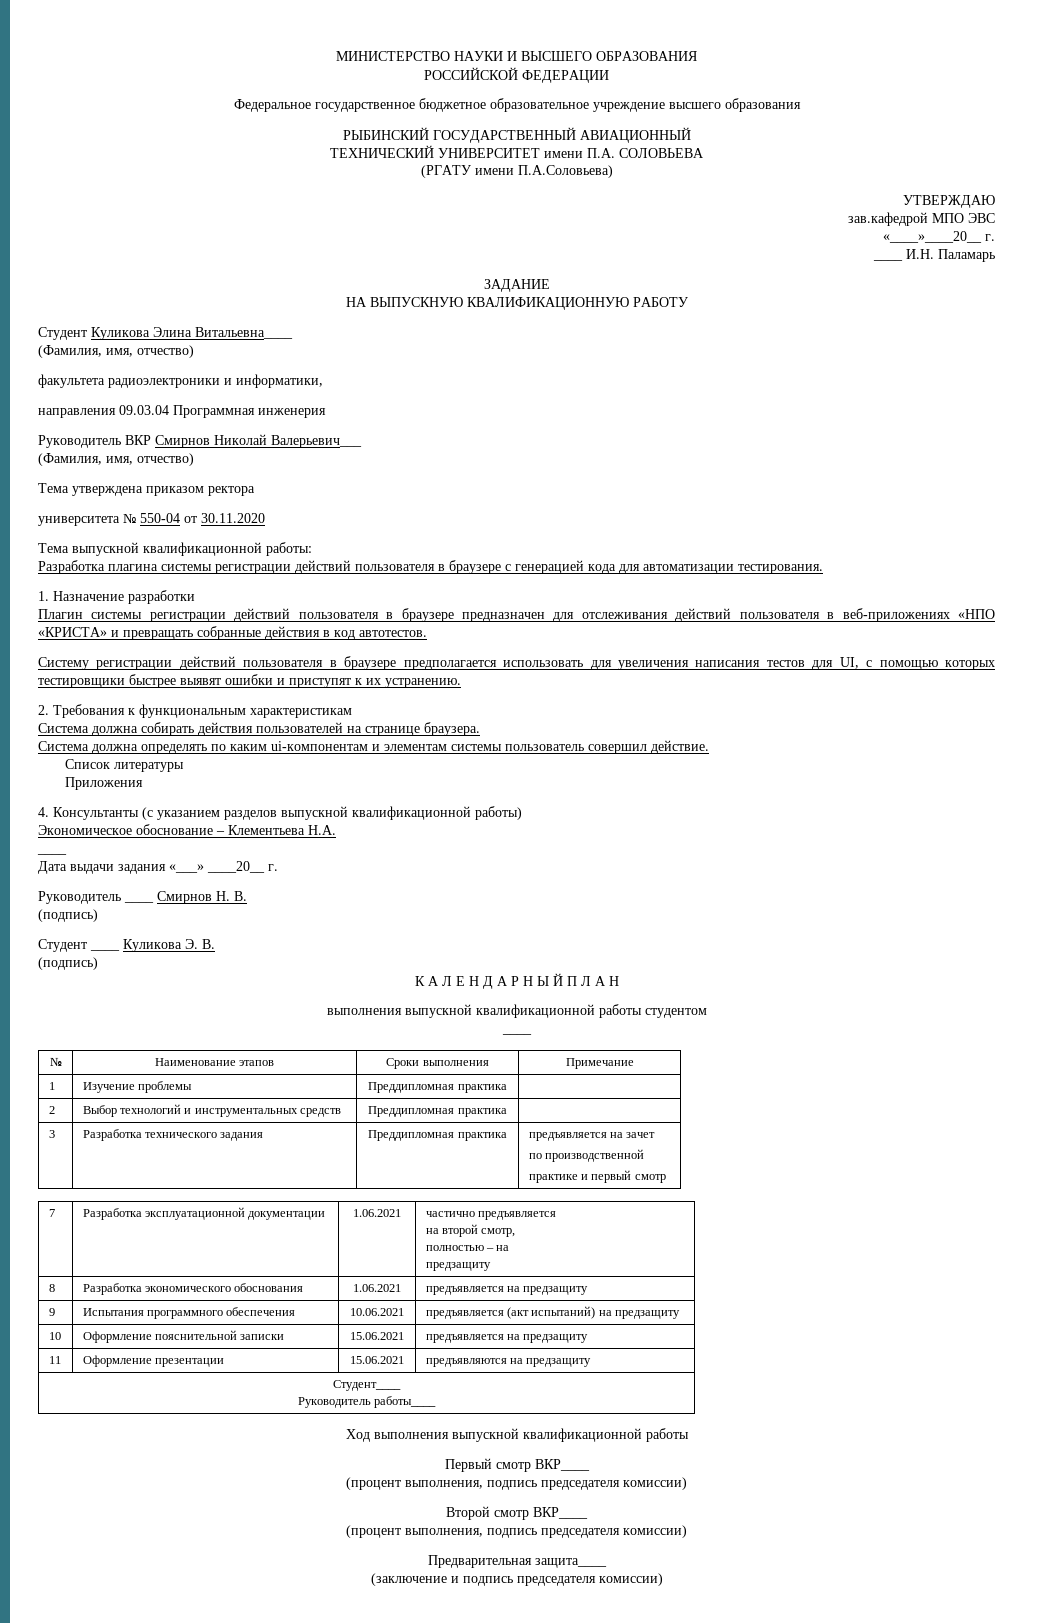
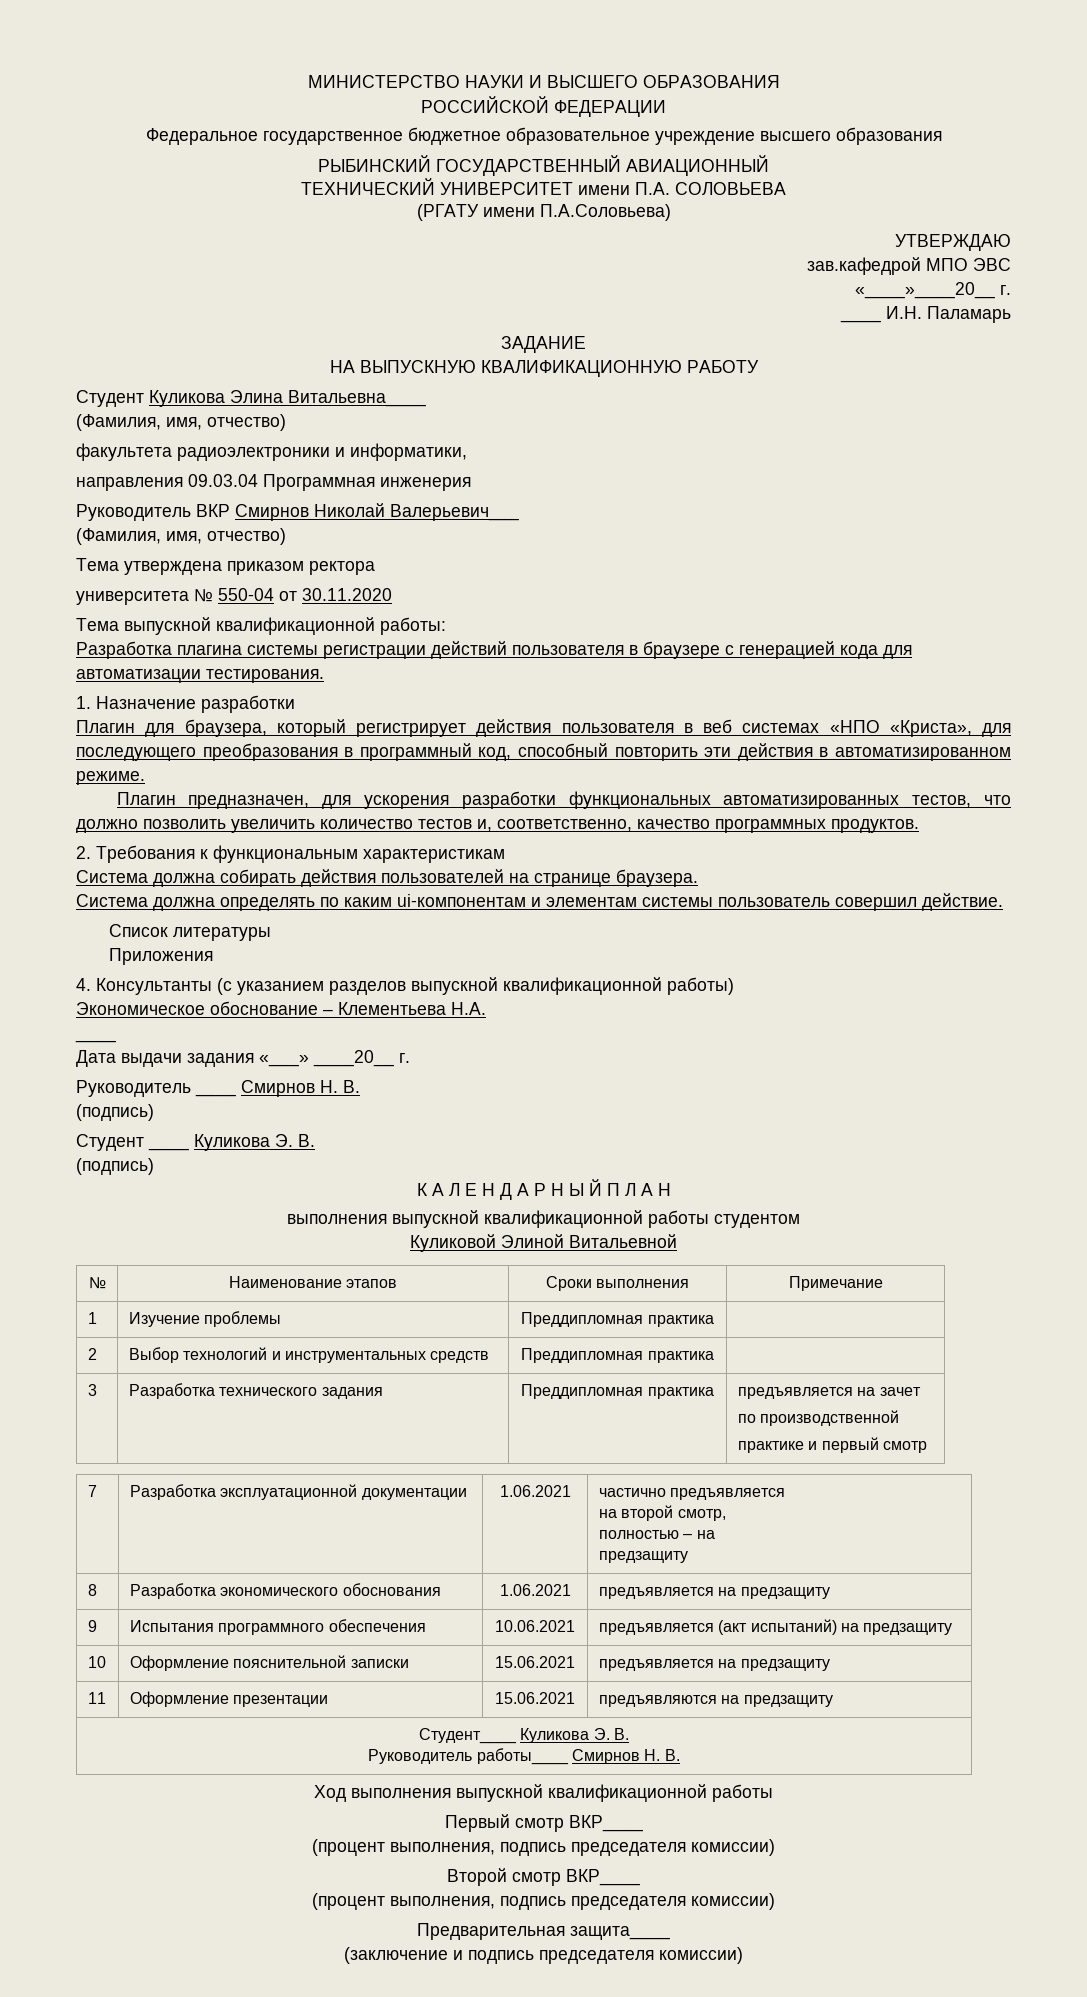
- Плагин системы регистрации действий пользователя в браузере предназначен для отслеживания действий пользователя в веб-приложениях «НПО «КРИСТА» и превращать собранные действия в код автотестов.
- Систему регистрации действий пользователя в браузере предполагается использовать для увеличения написания тестов для UI, с помощью которых тестировщики быстрее выявят ошибки и приступят к их устранению.
+ Плагин для браузера, который регистрирует действия пользователя в веб системах «НПО «Криста», для последующего преобразования в программный код, способный повторить эти действия в автоматизированном режиме.
+ Плагин предназначен, для ускорения разработки функциональных автоматизированных тестов, что должно позволить увеличить количество тестов и, соответственно, качество программных продуктов.
  выполнения выпускной квалификационной работы студентом
- ____
+ Куликовой Элиной Витальевной
- Студент____
- Руководитель работы____
+ Студент____ Куликова Э. В.
+ Руководитель работы____ Смирнов Н. В.

